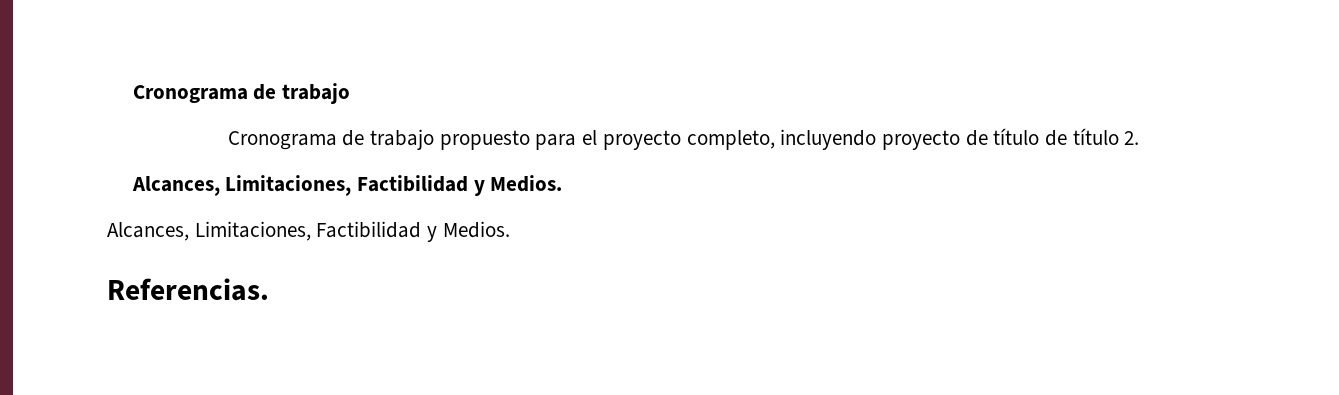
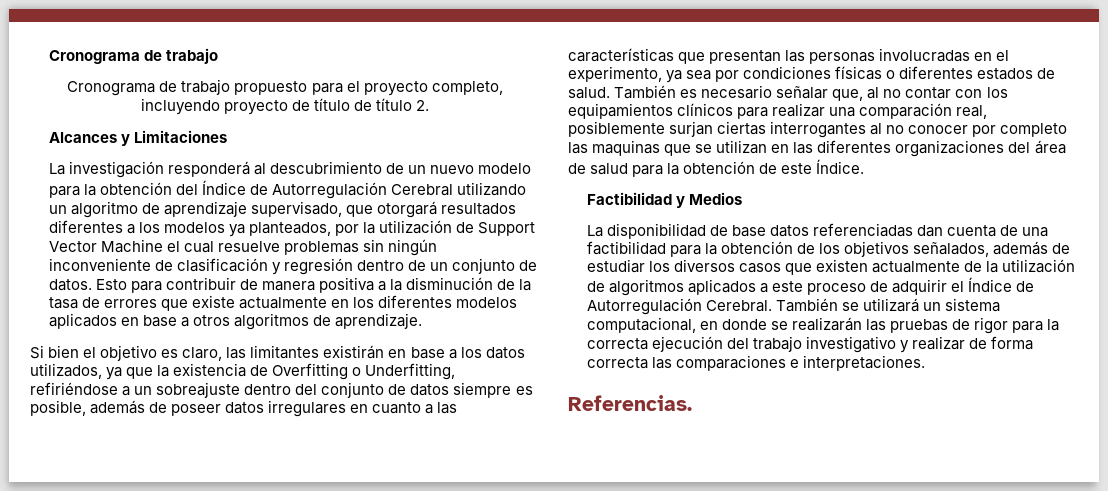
  Cronograma de trabajo propuesto para el proyecto completo, incluyendo proyecto de título de título 2.
- Alcances, Limitaciones, Factibilidad y Medios.
- Alcances, Limitaciones, Factibilidad y Medios.
+ Alcances y Limitaciones
+ La investigación responderá al descubrimiento de un nuevo modelo para la obtención del Índice de Autorregulación Cerebral utilizando un algoritmo de aprendizaje supervisado, que otorgará resultados diferentes a los modelos ya planteados, por la utilización de Support Vector Machine el cual resuelve problemas sin ningún inconveniente de clasificación y regresión dentro de un conjunto de datos. Esto para contribuir de manera positiva a la disminución de la tasa de errores que existe actualmente en los diferentes modelos aplicados en base a otros algoritmos de aprendizaje.
+ Si bien el objetivo es claro, las limitantes existirán en base a los datos utilizados, ya que la existencia de Overfitting o Underfitting, refiriéndose a un sobreajuste dentro del conjunto de datos siempre es posible, además de poseer datos irregulares en cuanto a las características que presentan las personas involucradas en el experimento, ya sea por condiciones físicas o diferentes estados de salud. También es necesario señalar que, al no contar con los equipamientos clínicos para realizar una comparación real, posiblemente surjan ciertas interrogantes al no conocer por completo las maquinas que se utilizan en las diferentes organizaciones del área de salud para la obtención de este Índice.
+ Factibilidad y Medios
+ La disponibilidad de base datos referenciadas dan cuenta de una factibilidad para la obtención de los objetivos señalados, además de estudiar los diversos casos que existen actualmente de la utilización de algoritmos aplicados a este proceso de adquirir el Índice de Autorregulación Cerebral. También se utilizará un sistema computacional, en donde se realizarán las pruebas de rigor para la correcta ejecución del trabajo investigativo y realizar de forma correcta las comparaciones e interpretaciones.

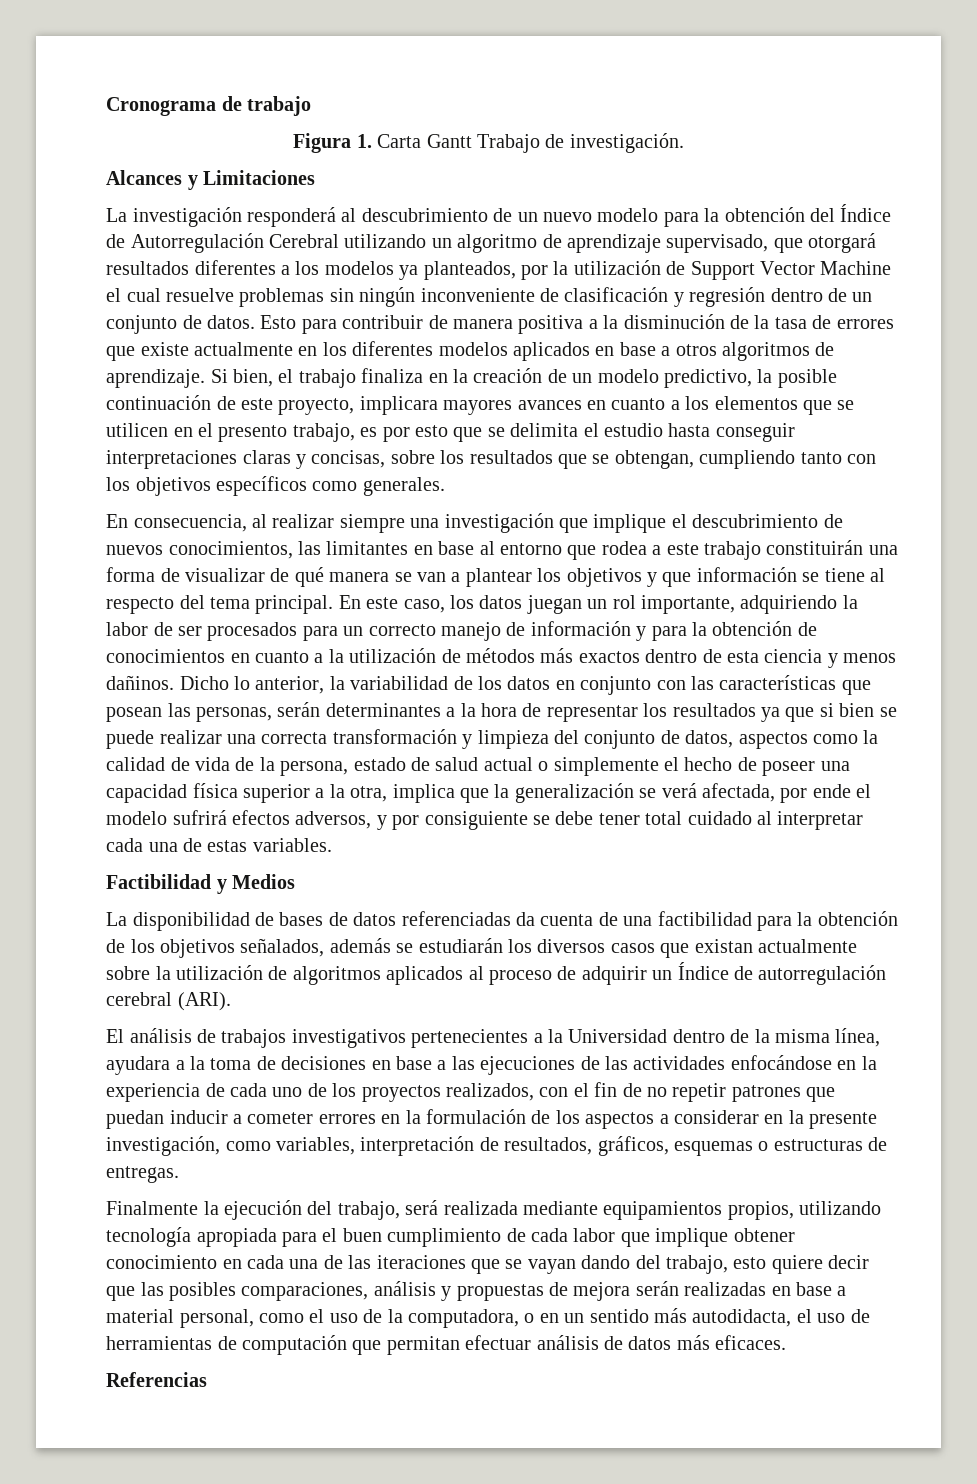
- Cronograma de trabajo propuesto para el proyecto completo, incluyendo proyecto de título de título 2.
+ Figura 1. Carta Gantt Trabajo de investigación.
- Esto para contribuir de manera positiva a la disminución de la tasa de errores que existe actualmente en los diferentes modelos aplicados en base a otros algoritmos de aprendizaje.
- Si bien el objetivo es claro, las limitantes existirán en base a los datos utilizados, ya que la existencia de Overfitting o Underfitting, refiriéndose a un sobreajuste dentro del conjunto de datos siempre es posible, además de poseer datos irregulares en cuanto a las características que presentan las personas involucradas en el experimento, ya sea por condiciones físicas o diferentes estados de salud. También es necesario señalar que, al no contar con los equipamientos clínicos para realizar una comparación real, posiblemente surjan ciertas interrogantes al no conocer por completo las maquinas que se utilizan en las diferentes organizaciones del área de salud para la obtención de este Índice.
+ Esto para contribuir de manera positiva a la disminución de la tasa de errores que existe actualmente en los diferentes modelos aplicados en base a otros algoritmos de aprendizaje. Si bien, el trabajo finaliza en la creación de un modelo predictivo, la posible continuación de este proyecto, implicara mayores avances en cuanto a los elementos que se utilicen en el presento trabajo, es por esto que se delimita el estudio hasta conseguir interpretaciones claras y concisas, sobre los resultados que se obtengan, cumpliendo tanto con los objetivos específicos como generales.
+ En consecuencia, al realizar siempre una investigación que implique el descubrimiento de nuevos conocimientos, las limitantes en base al entorno que rodea a este trabajo constituirán una forma de visualizar de qué manera se van a plantear los objetivos y que información se tiene al respecto del tema principal. En este caso, los datos juegan un rol importante, adquiriendo la labor de ser procesados para un correcto manejo de información y para la obtención de conocimientos en cuanto a la utilización de métodos más exactos dentro de esta ciencia y menos dañinos. Dicho lo anterior, la variabilidad de los datos en conjunto con las características que posean las personas, serán determinantes a la hora de representar los resultados ya que si bien se puede realizar una correcta transformación y limpieza del conjunto de datos, aspectos como la calidad de vida de la persona, estado de salud actual o simplemente el hecho de poseer una capacidad física superior a la otra, implica que la generalización se verá afectada, por ende el modelo sufrirá efectos adversos, y por consiguiente se debe tener total cuidado al interpretar cada una de estas variables.
- La disponibilidad de base datos referenciadas dan cuenta de una factibilidad para la obtención de los objetivos señalados, además de estudiar los diversos casos que existen actualmente de la utilización de algoritmos aplicados a este proceso de adquirir el Índice de Autorregulación Cerebral. También se utilizará un sistema computacional, en donde se realizarán las pruebas de rigor para la correcta ejecución del trabajo investigativo y realizar de forma correcta las comparaciones e interpretaciones.
- Referencias.
+ La disponibilidad de bases de datos referenciadas da cuenta de una factibilidad para la obtención de los objetivos señalados, además se estudiarán los diversos casos que existan actualmente sobre la utilización de algoritmos aplicados al proceso de adquirir un Índice de autorregulación cerebral (ARI).
+ El análisis de trabajos investigativos pertenecientes a la Universidad dentro de la misma línea, ayudara a la toma de decisiones en base a las ejecuciones de las actividades enfocándose en la experiencia de cada uno de los proyectos realizados, con el fin de no repetir patrones que puedan inducir a cometer errores en la formulación de los aspectos a considerar en la presente investigación, como variables, interpretación de resultados, gráficos, esquemas o estructuras de entregas.
+ Finalmente la ejecución del trabajo, será realizada mediante equipamientos propios, utilizando tecnología apropiada para el buen cumplimiento de cada labor que implique obtener conocimiento en cada una de las iteraciones que se vayan dando del trabajo, esto quiere decir que las posibles comparaciones, análisis y propuestas de mejora serán realizadas en base a material personal, como el uso de la computadora, o en un sentido más autodidacta, el uso de herramientas de computación que permitan efectuar análisis de datos más eficaces.
+ Referencias

